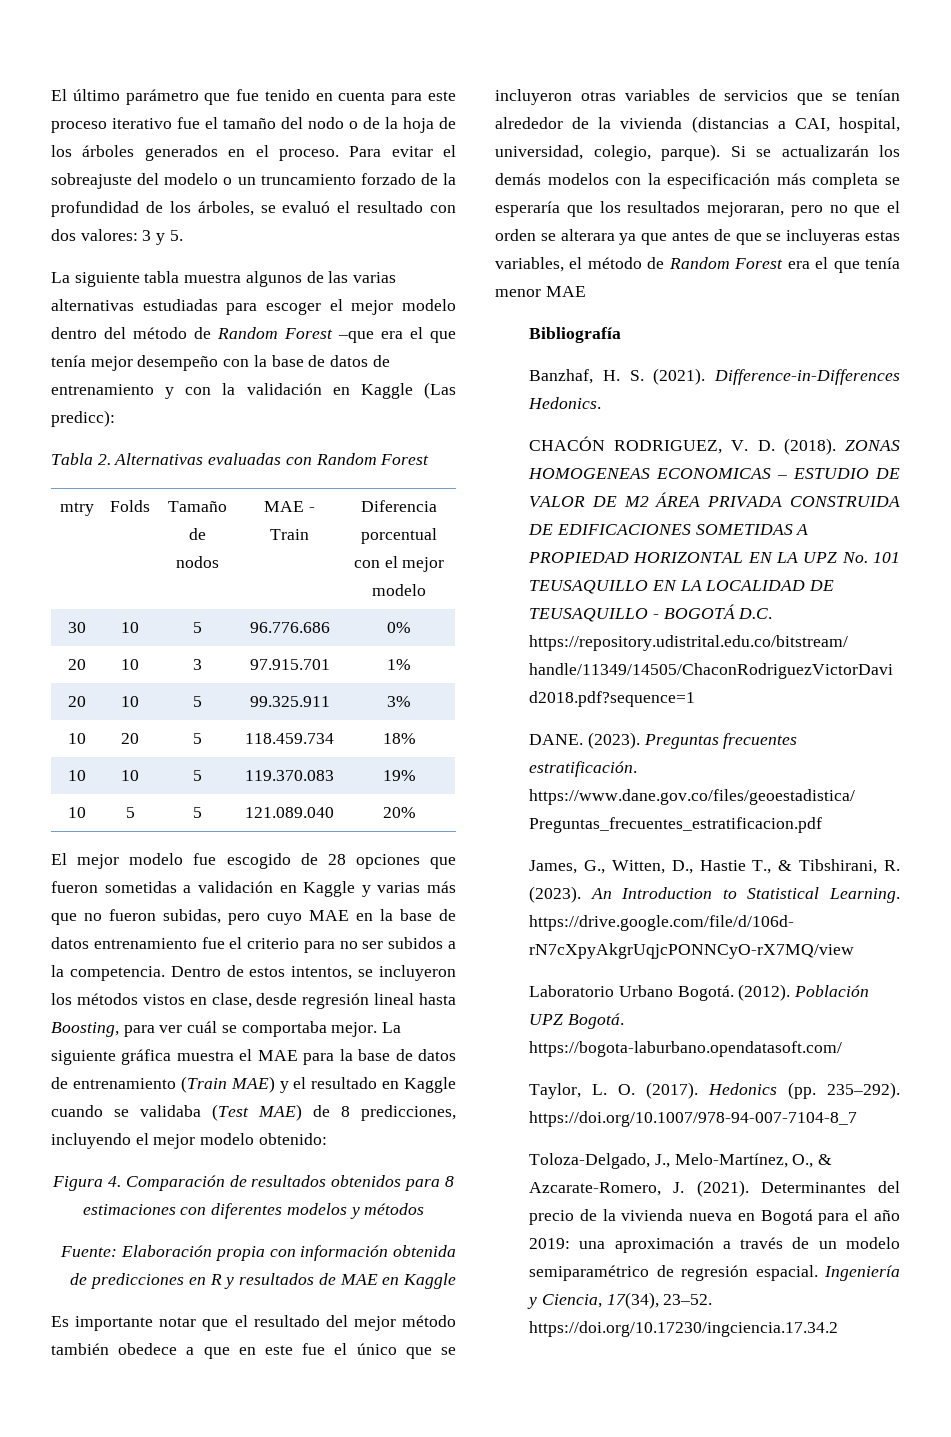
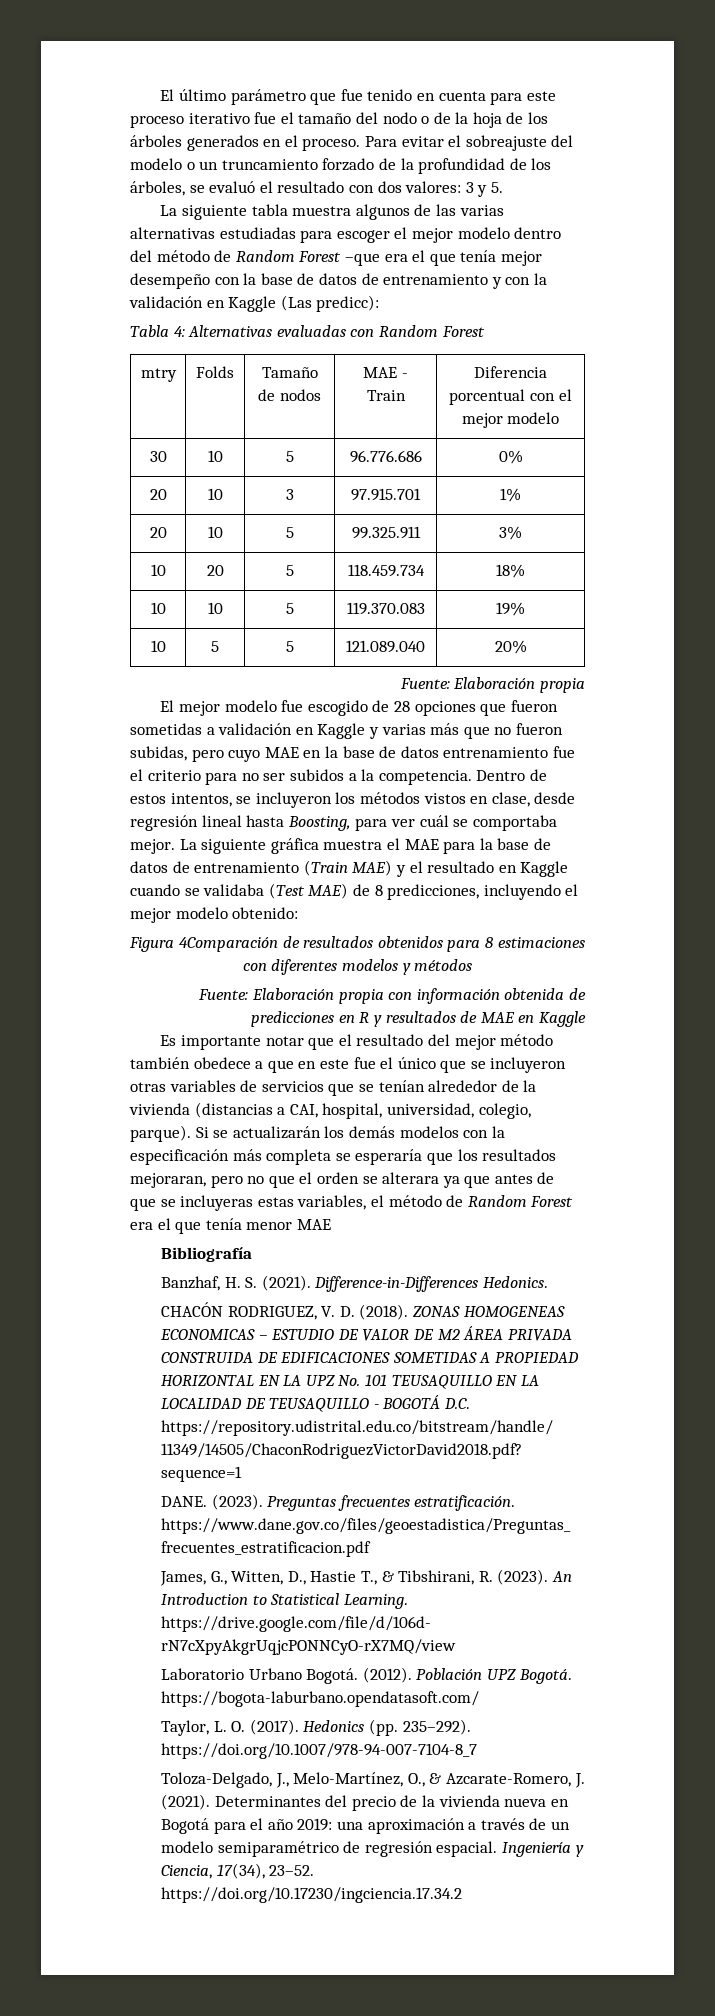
- Tabla 2. Alternativas evaluadas con Random Forest
+ Tabla 4: Alternativas evaluadas con Random Forest
  10 | 5 | 5 | 121.089.040 | 20%
+ Fuente: Elaboración propia
- Figura 4. Comparación de resultados obtenidos para 8 estimaciones con diferentes modelos y métodos
+ Figura 4Comparación de resultados obtenidos para 8 estimaciones con diferentes modelos y métodos

